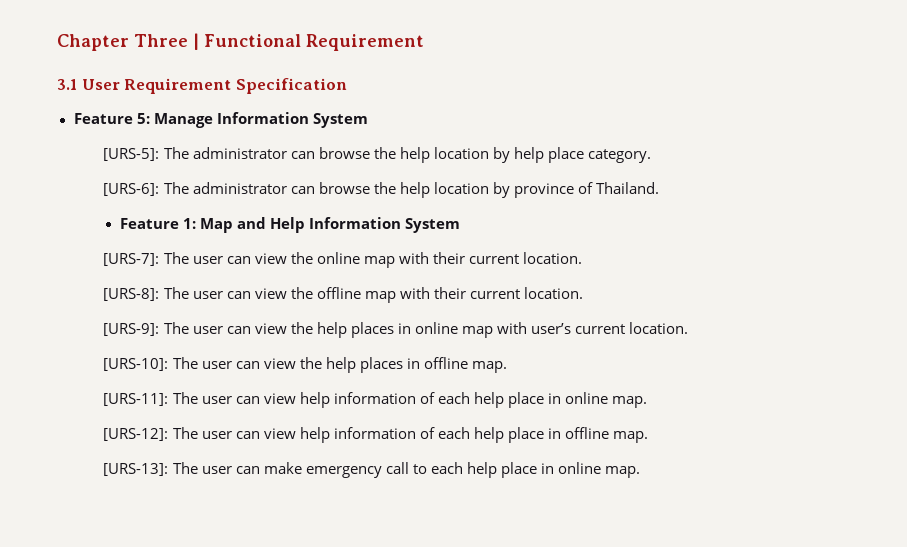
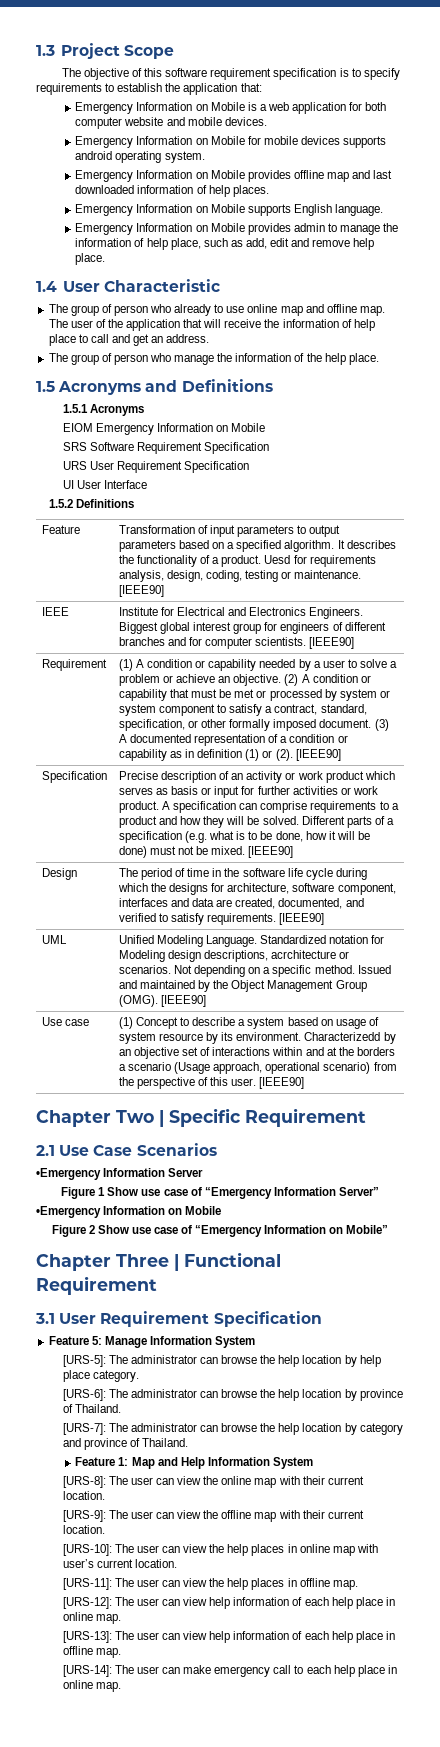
+ 1.3 Project Scope
+ The objective of this software requirement specification is to specify requirements to establish the application that:
+ Emergency Information on Mobile is a web application for both computer website and mobile devices.
+ Emergency Information on Mobile for mobile devices supports android operating system.
+ Emergency Information on Mobile provides offline map and last downloaded information of help places.
+ Emergency Information on Mobile supports English language.
+ Emergency Information on Mobile provides admin to manage the information of help place, such as add, edit and remove help place.
+ 1.4 User Characteristic
+ The group of person who already to use online map and offline map. The user of the application that will receive the information of help place to call and get an address.
+ The group of person who manage the information of the help place.
+ 1.5 Acronyms and Definitions
+ 1.5.1 Acronyms
+ EIOM Emergency Information on Mobile
+ SRS Software Requirement Specification
+ URS User Requirement Specification
+ UI User Interface
+ 1.5.2 Definitions
+ Feature | Transformation of input parameters to output parameters based on a specified algorithm. It describes the functionality of a product. Uesd for requirements analysis, design, coding, testing or maintenance. [IEEE90]
+ IEEE | Institute for Electrical and Electronics Engineers. Biggest global interest group for engineers of different branches and for computer scientists. [IEEE90]
+ Requirement | (1) A condition or capability needed by a user to solve a problem or achieve an objective. (2) A condition or capability that must be met or processed by system or system component to satisfy a contract, standard, specification, or other formally imposed document. (3) A documented representation of a condition or capability as in definition (1) or (2). [IEEE90]
+ Specification | Precise description of an activity or work product which serves as basis or input for further activities or work product. A specification can comprise requirements to a product and how they will be solved. Different parts of a specification (e.g. what is to be done, how it will be done) must not be mixed. [IEEE90]
+ Design | The period of time in the software life cycle during which the designs for architecture, software component, interfaces and data are created, documented, and verified to satisfy requirements. [IEEE90]
+ UML | Unified Modeling Language. Standardized notation for Modeling design descriptions, acrchitecture or scenarios. Not depending on a specific method. Issued and maintained by the Object Management Group (OMG). [IEEE90]
+ Use case | (1) Concept to describe a system based on usage of system resource by its environment. Characterizedd by an objective set of interactions within and at the borders a scenario (Usage approach, operational scenario) from the perspective of this user. [IEEE90]
+ Chapter Two | Specific Requirement
+ 2.1 Use Case Scenarios
+ •Emergency Information Server
+ Figure 1 Show use case of “Emergency Information Server”
+ •Emergency Information on Mobile
+ Figure 2 Show use case of “Emergency Information on Mobile”
+ [URS-7]: The administrator can browse the help location by category and province of Thailand.
- [URS-7]: The user can view the online map with their current location.
+ [URS-8]: The user can view the online map with their current location.
- [URS-8]: The user can view the offline map with their current location.
+ [URS-9]: The user can view the offline map with their current location.
- [URS-9]: The user can view the help places in online map with user’s current location.
+ [URS-10]: The user can view the help places in online map with user’s current location.
- [URS-10]: The user can view the help places in offline map.
+ [URS-11]: The user can view the help places in offline map.
- [URS-11]: The user can view help information of each help place in online map.
+ [URS-12]: The user can view help information of each help place in online map.
- [URS-12]: The user can view help information of each help place in offline map.
+ [URS-13]: The user can view help information of each help place in offline map.
- [URS-13]: The user can make emergency call to each help place in online map.
+ [URS-14]: The user can make emergency call to each help place in online map.

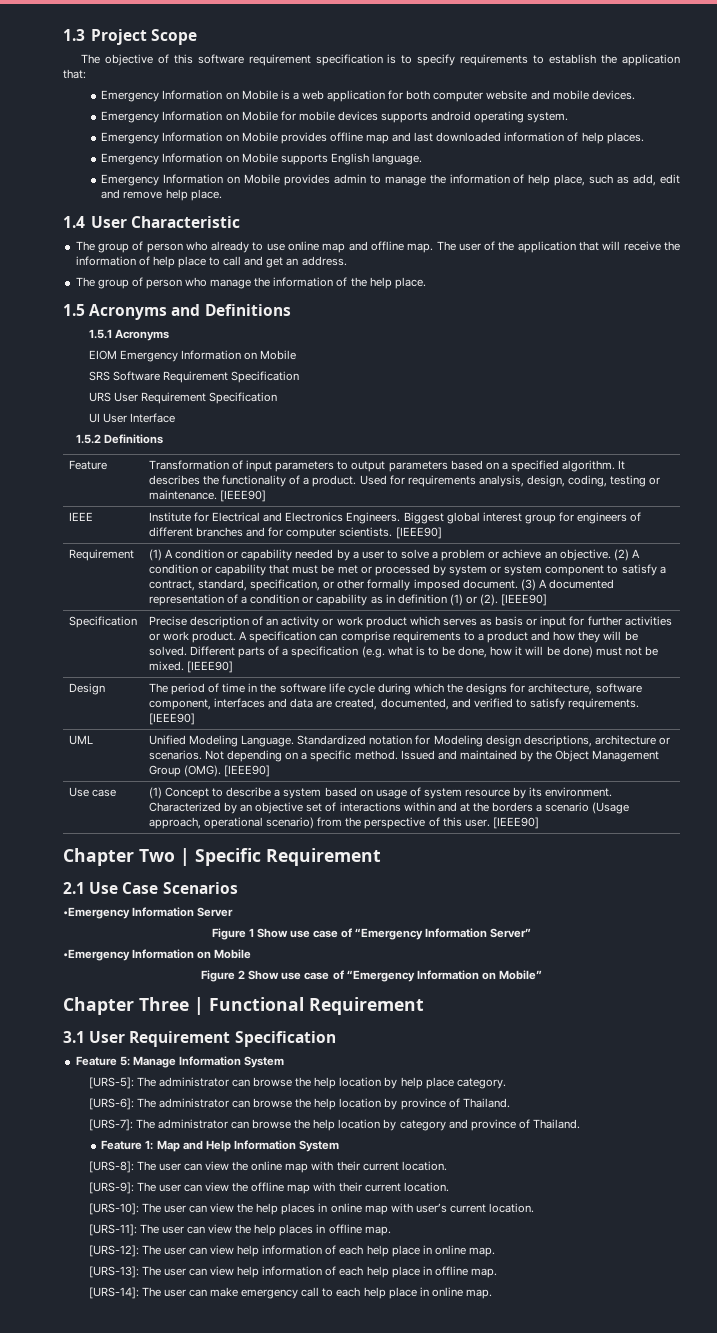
- Feature | Transformation of input parameters to output parameters based on a specified algorithm. It describes the functionality of a product. Uesd for requirements analysis, design, coding, testing or maintenance. [IEEE90]
+ Feature | Transformation of input parameters to output parameters based on a specified algorithm. It describes the functionality of a product. Used for requirements analysis, design, coding, testing or maintenance. [IEEE90]
- UML | Unified Modeling Language. Standardized notation for Modeling design descriptions, acrchitecture or scenarios. Not depending on a specific method. Issued and maintained by the Object Management Group (OMG). [IEEE90]
+ UML | Unified Modeling Language. Standardized notation for Modeling design descriptions, architecture or scenarios. Not depending on a specific method. Issued and maintained by the Object Management Group (OMG). [IEEE90]
- Characterizedd by an objective set of interactions within and at the borders a scenario (Usage approach, operational scenario) from the perspective of this user.
+ Characterized by an objective set of interactions within and at the borders a scenario (Usage approach, operational scenario) from the perspective of this user.

